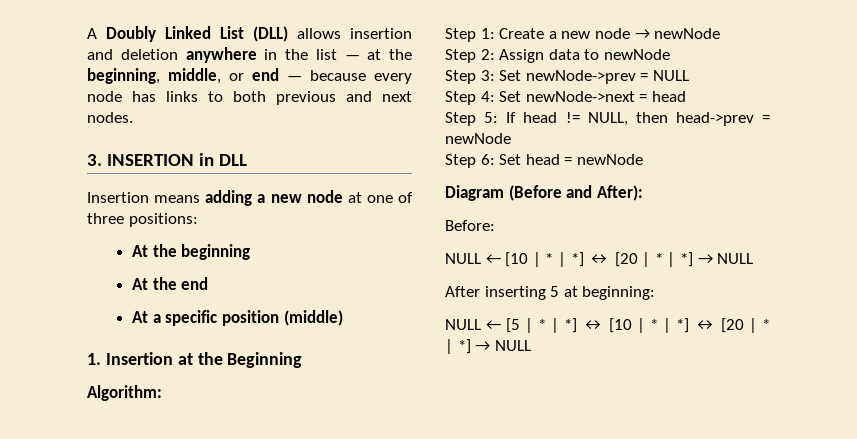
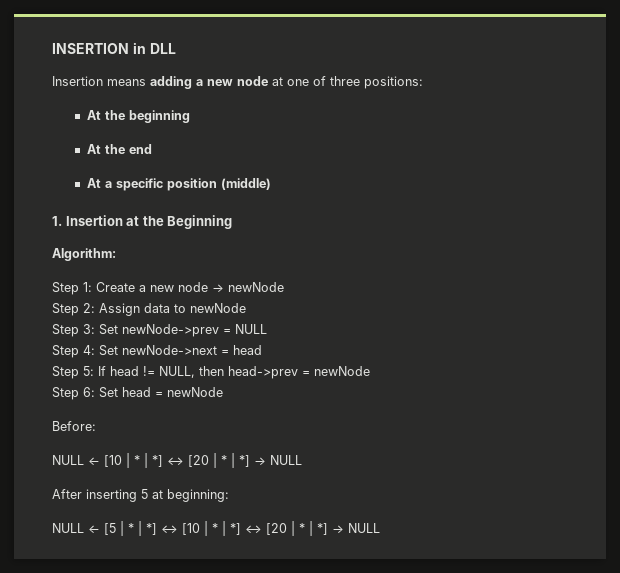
- A Doubly Linked List (DLL) allows insertion and deletion anywhere in the list — at the beginning, middle, or end — because every node has links to both previous and next nodes.
- 3. INSERTION in DLL
+ INSERTION in DLL
- Diagram (Before and After):

